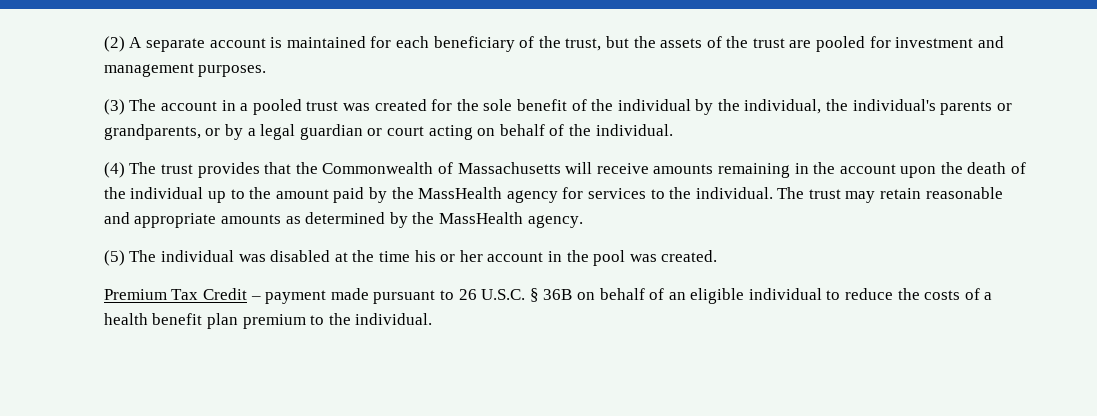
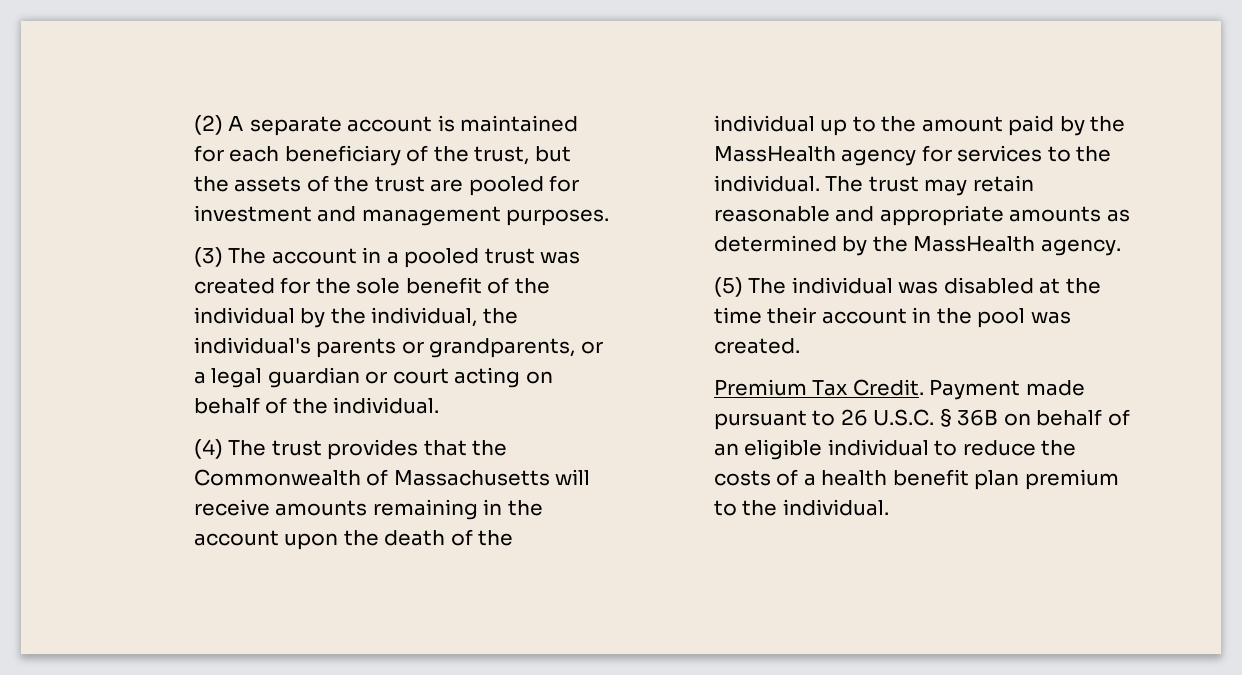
- (3) The account in a pooled trust was created for the sole benefit of the individual by the individual, the individual's parents or grandparents, or by a legal guardian or court acting on behalf of the individual.
+ (3) The account in a pooled trust was created for the sole benefit of the individual by the individual, the individual's parents or grandparents, or a legal guardian or court acting on behalf of the individual.
- (5) The individual was disabled at the time his or her account in the pool was created.
+ (5) The individual was disabled at the time their account in the pool was created.
- Premium Tax Credit – payment made pursuant to 26 U.S.C. § 36B on behalf of an eligible individual to reduce the costs of a health benefit plan premium to the individual.
+ Premium Tax Credit. Payment made pursuant to 26 U.S.C. § 36B on behalf of an eligible individual to reduce the costs of a health benefit plan premium to the individual.

